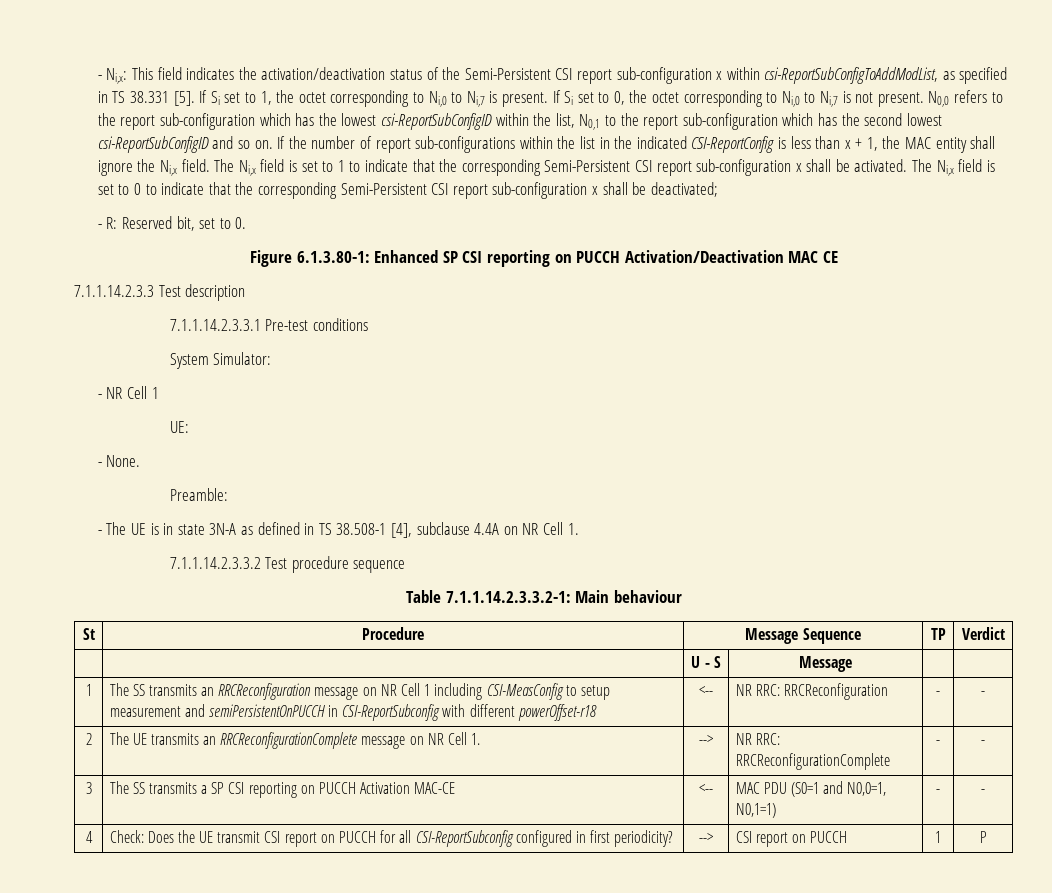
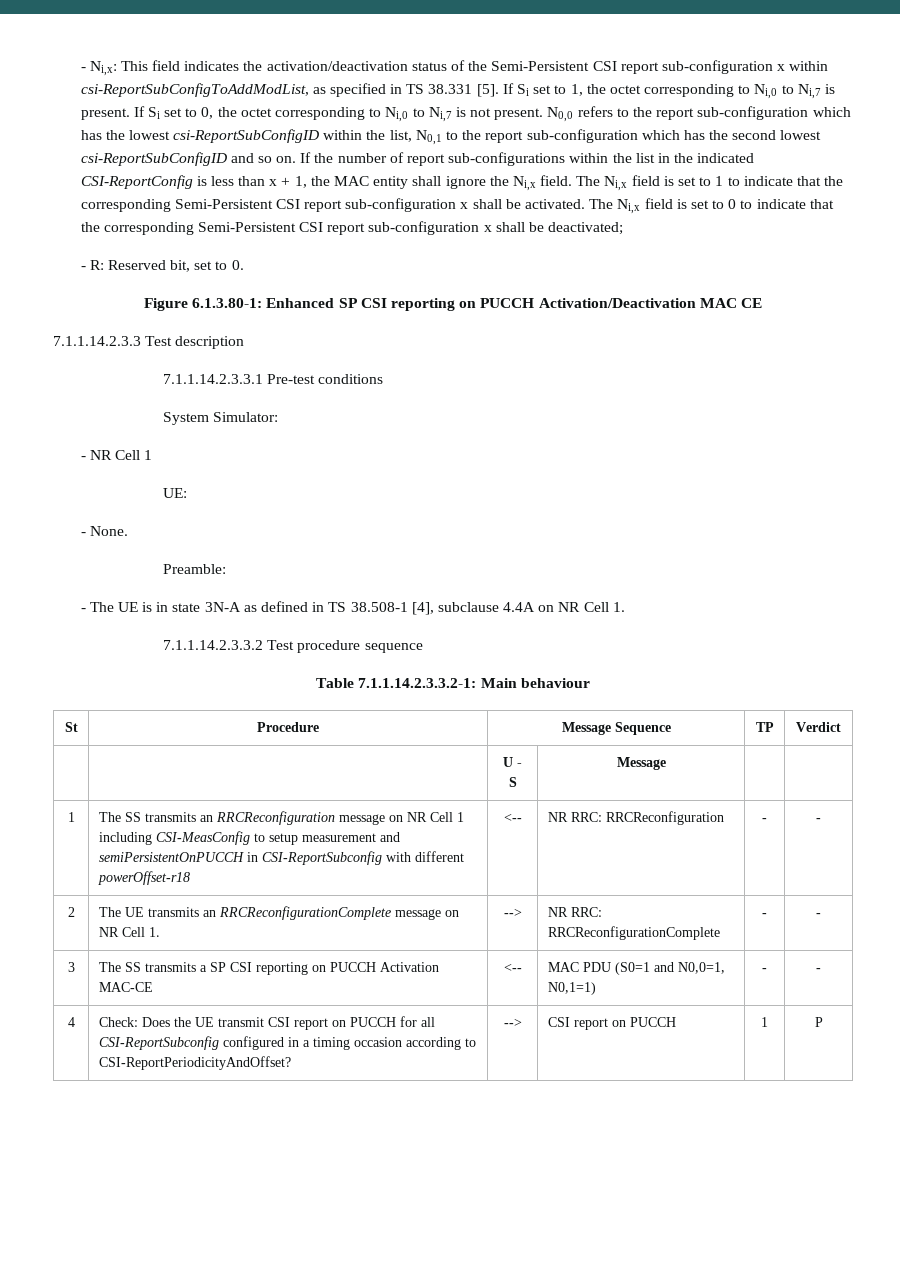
- 4 | Check: Does the UE transmit CSI report on PUCCH for all CSI-ReportSubconfig configured in first periodicity? | --> | CSI report on PUCCH | 1 | P
+ 4 | Check: Does the UE transmit CSI report on PUCCH for all CSI-ReportSubconfig configured in a timing occasion according to CSI-ReportPeriodicityAndOffset? | --> | CSI report on PUCCH | 1 | P

